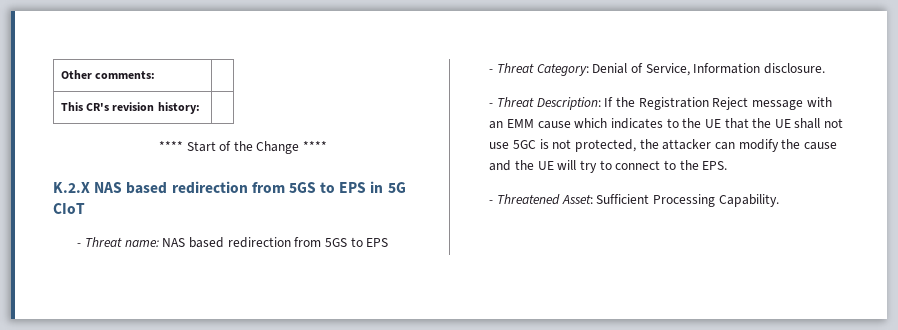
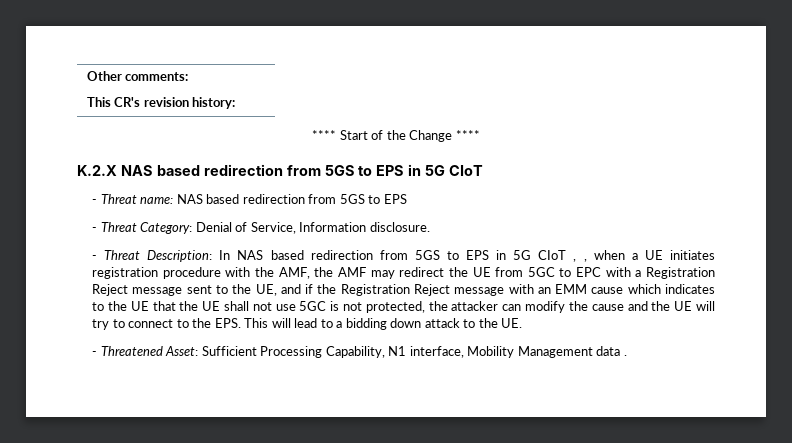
- - Threat Description: If the Registration Reject message with an EMM cause which indicates to the UE that the UE shall not use 5GC is not protected, the attacker can modify the cause and the UE will try to connect to the EPS.
+ - Threat Description: In NAS based redirection from 5GS to EPS in 5G CIoT , , when a UE initiates registration procedure with the AMF, the AMF may redirect the UE from 5GC to EPC with a Registration Reject message sent to the UE, and if the Registration Reject message with an EMM cause which indicates to the UE that the UE shall not use 5GC is not protected, the attacker can modify the cause and the UE will try to connect to the EPS. This will lead to a bidding down attack to the UE.
- - Threatened Asset: Sufficient Processing Capability.
+ - Threatened Asset: Sufficient Processing Capability, N1 interface, Mobility Management data .

